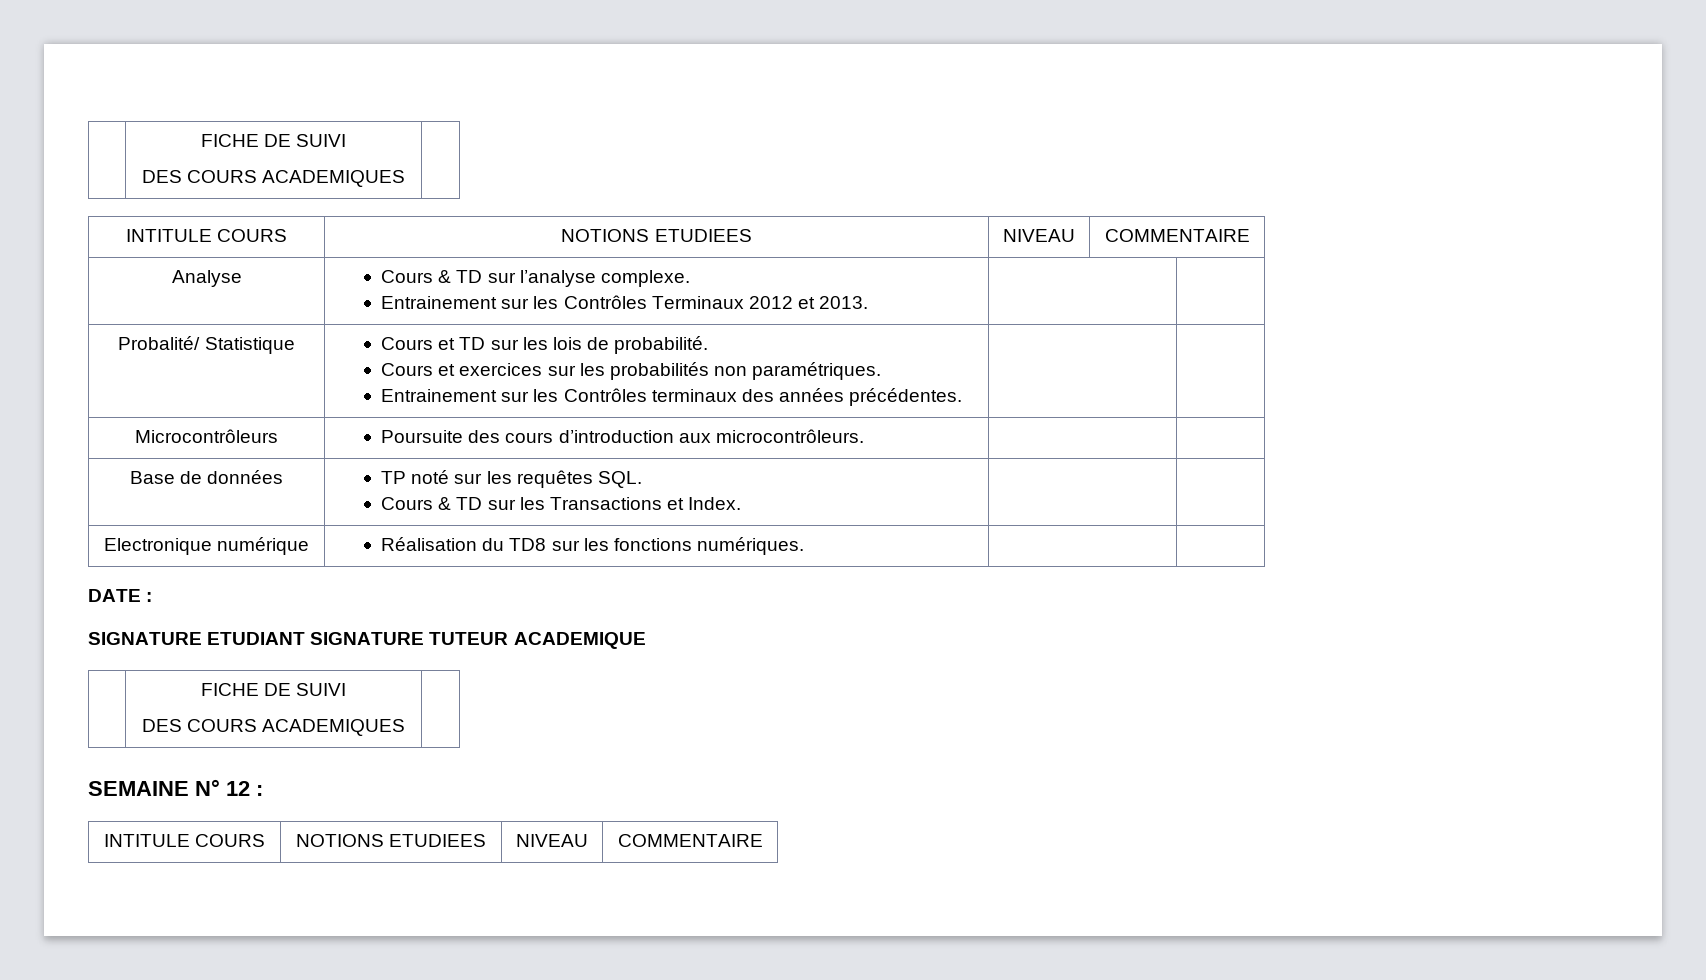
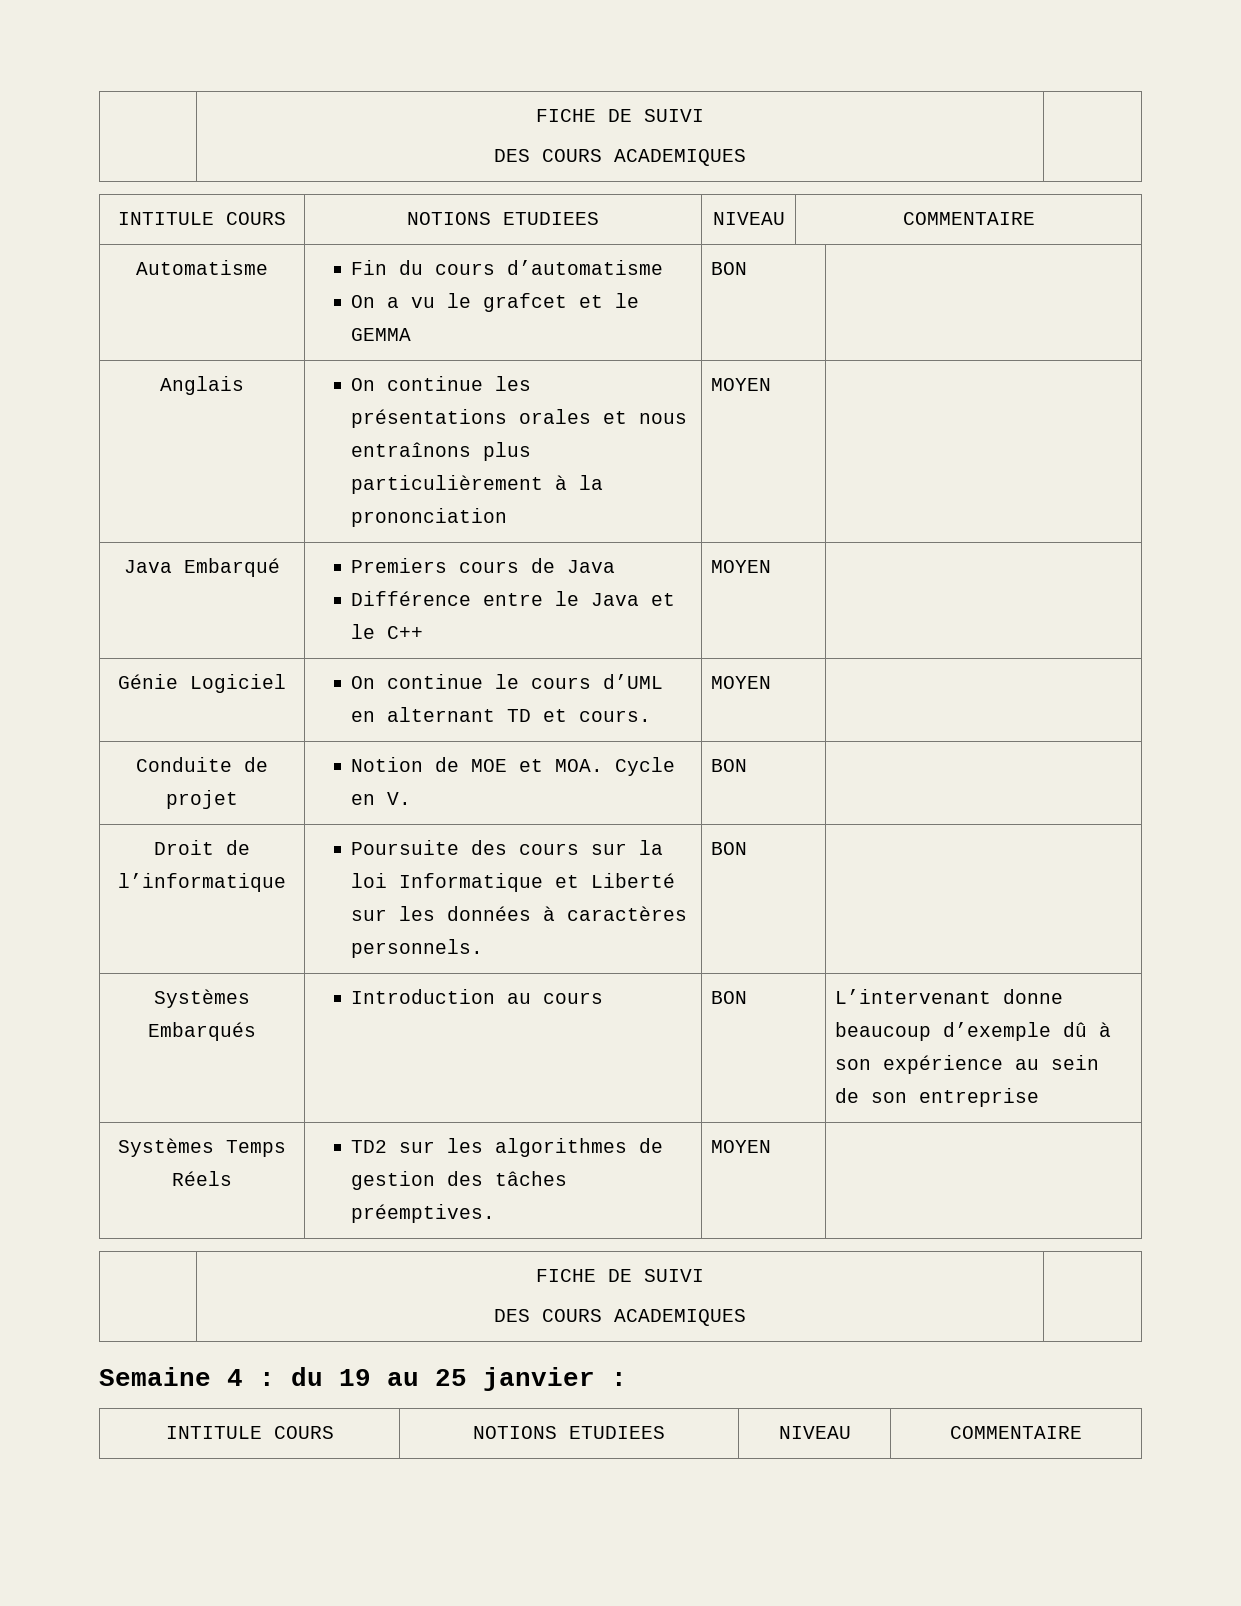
- Analyse | Cours & TD sur l’analyse complexe.
- Entrainement sur les Contrôles Terminaux 2012 et 2013. | |
- Probalité/ Statistique | Cours et TD sur les lois de probabilité.
- Cours et exercices sur les probabilités non paramétriques.
- Entrainement sur les Contrôles terminaux des années précédentes. | |
- Microcontrôleurs | Poursuite des cours d’introduction aux microcontrôleurs. | |
- Base de données | TP noté sur les requêtes SQL.
- Cours & TD sur les Transactions et Index. | |
- Electronique numérique | Réalisation du TD8 sur les fonctions numériques. | |
- DATE :
- SIGNATURE ETUDIANT SIGNATURE TUTEUR ACADEMIQUE
+ Automatisme | Fin du cours d’automatisme
+ On a vu le grafcet et le GEMMA | BON |
+ Anglais | On continue les présentations orales et nous entraînons plus particulièrement à la prononciation | MOYEN |
+ Java Embarqué | Premiers cours de Java
+ Différence entre le Java et le C++ | MOYEN |
+ Génie Logiciel | On continue le cours d’UML en alternant TD et cours. | MOYEN |
+ Conduite de projet | Notion de MOE et MOA. Cycle en V. | BON |
+ Droit de l’informatique | Poursuite des cours sur la loi Informatique et Liberté sur les données à caractères personnels. | BON |
+ Systèmes Embarqués | Introduction au cours | BON | L’intervenant donne beaucoup d’exemple dû à son expérience au sein de son entreprise
+ Systèmes Temps Réels | TD2 sur les algorithmes de gestion des tâches préemptives. | MOYEN |
  | FICHE DE SUIVI
  DES COURS ACADEMIQUES |
- SEMAINE N° 12 :
+ Semaine 4 : du 19 au 25 janvier :

